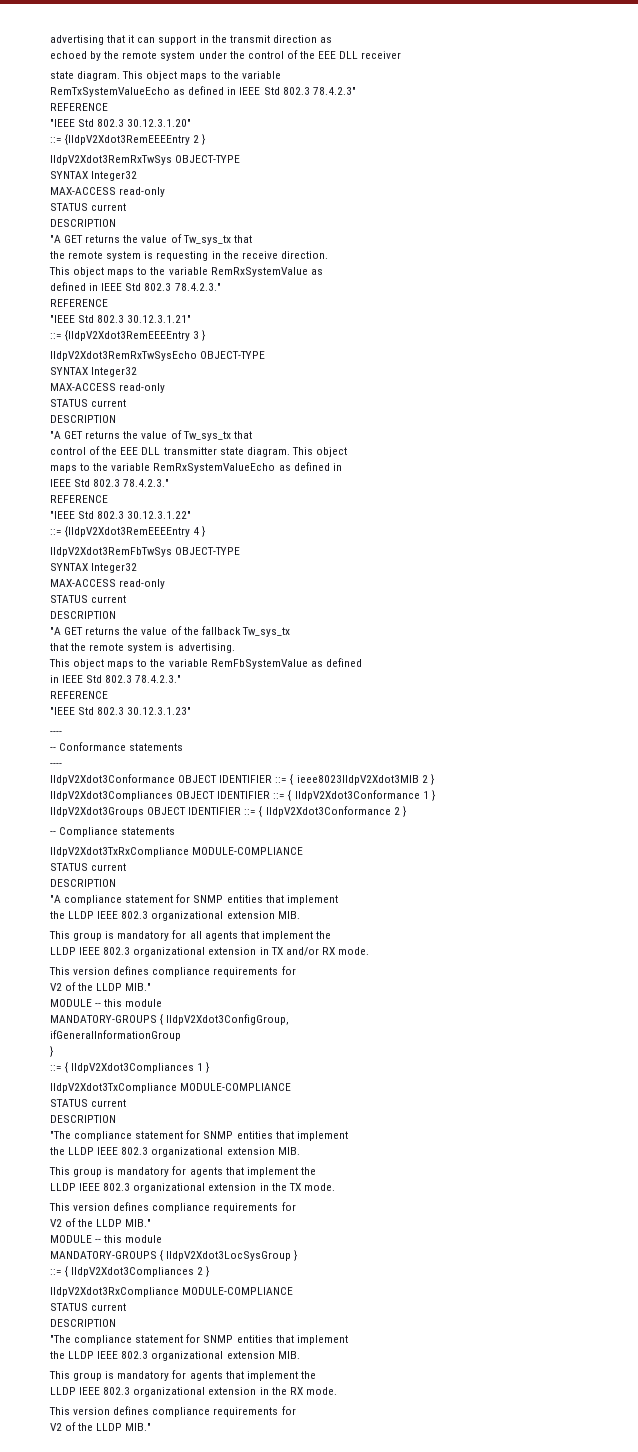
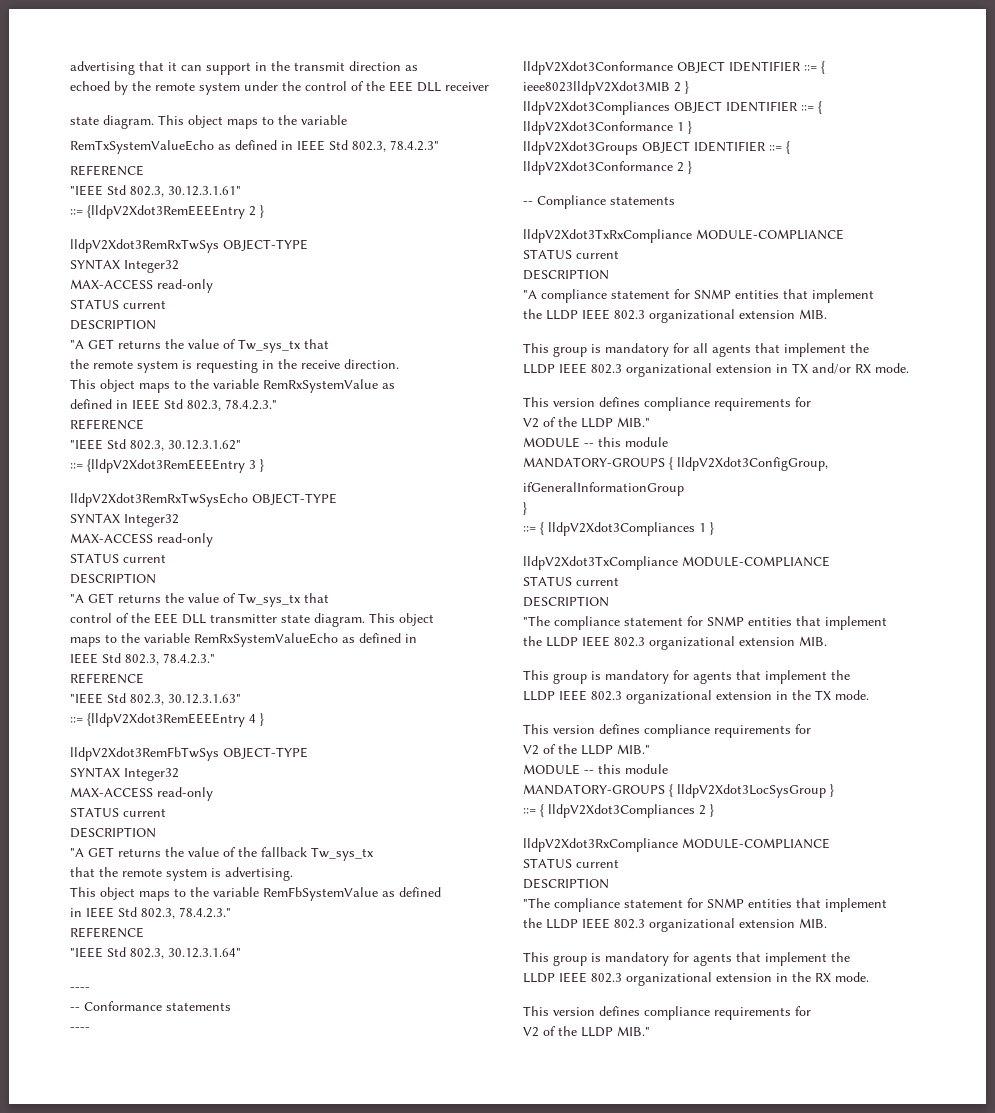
- RemTxSystemValueEcho as defined in IEEE Std 802.3 78.4.2.3"
+ RemTxSystemValueEcho as defined in IEEE Std 802.3, 78.4.2.3"
- "IEEE Std 802.3 30.12.3.1.20"
+ "IEEE Std 802.3, 30.12.3.1.61"
- defined in IEEE Std 802.3 78.4.2.3."
+ defined in IEEE Std 802.3, 78.4.2.3."
  REFERENCE
- "IEEE Std 802.3 30.12.3.1.21"
+ "IEEE Std 802.3, 30.12.3.1.62"
  maps to the variable RemRxSystemValueEcho as defined in
- IEEE Std 802.3 78.4.2.3."
+ IEEE Std 802.3, 78.4.2.3."
  REFERENCE
- "IEEE Std 802.3 30.12.3.1.22"
+ "IEEE Std 802.3, 30.12.3.1.63"
  This object maps to the variable RemFbSystemValue as defined
- in IEEE Std 802.3 78.4.2.3."
+ in IEEE Std 802.3, 78.4.2.3."
  REFERENCE
- "IEEE Std 802.3 30.12.3.1.23"
+ "IEEE Std 802.3, 30.12.3.1.64"

